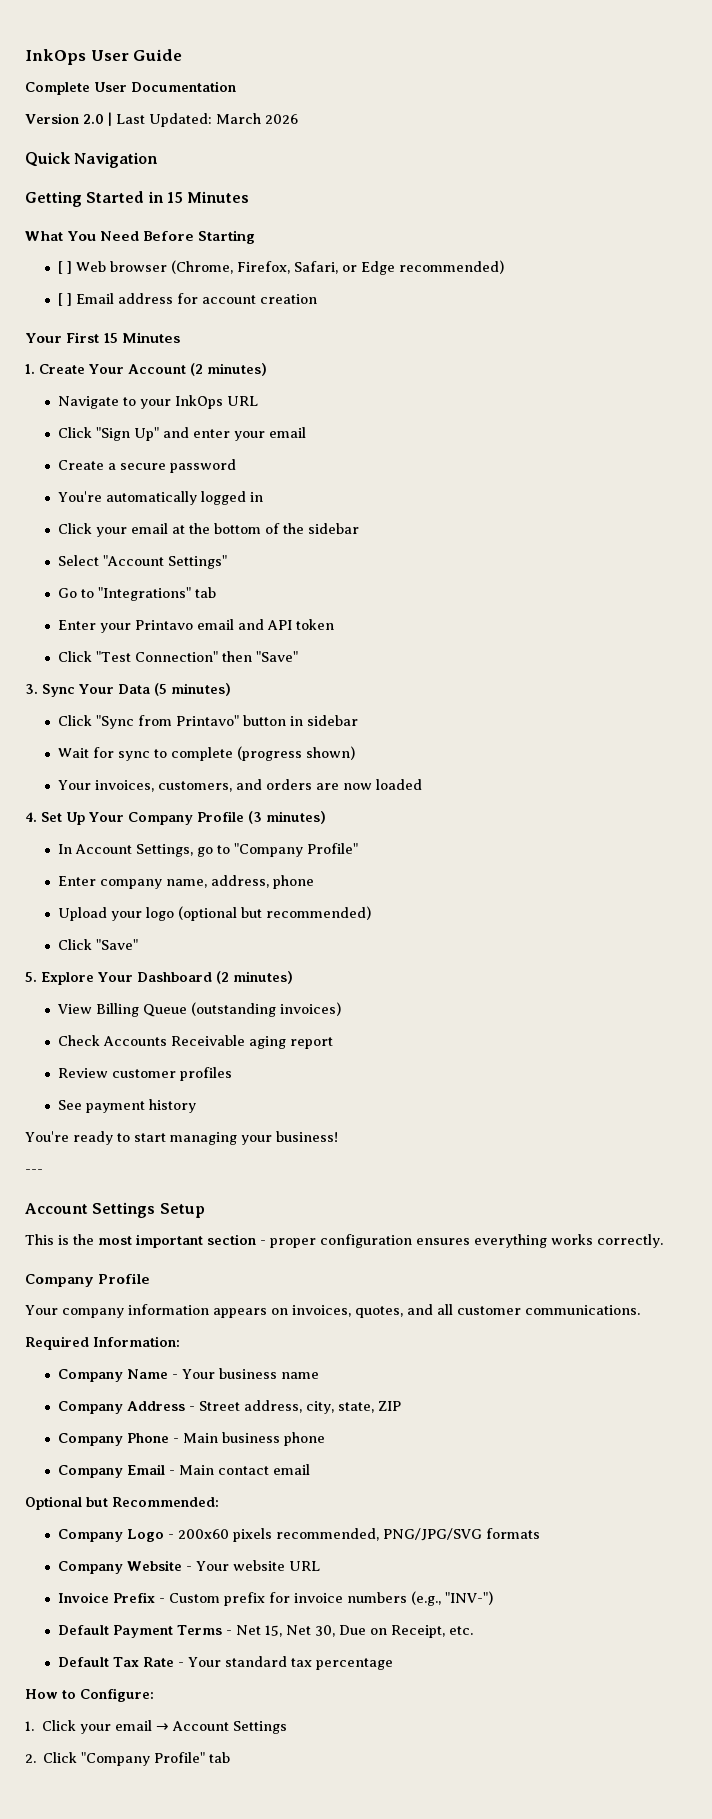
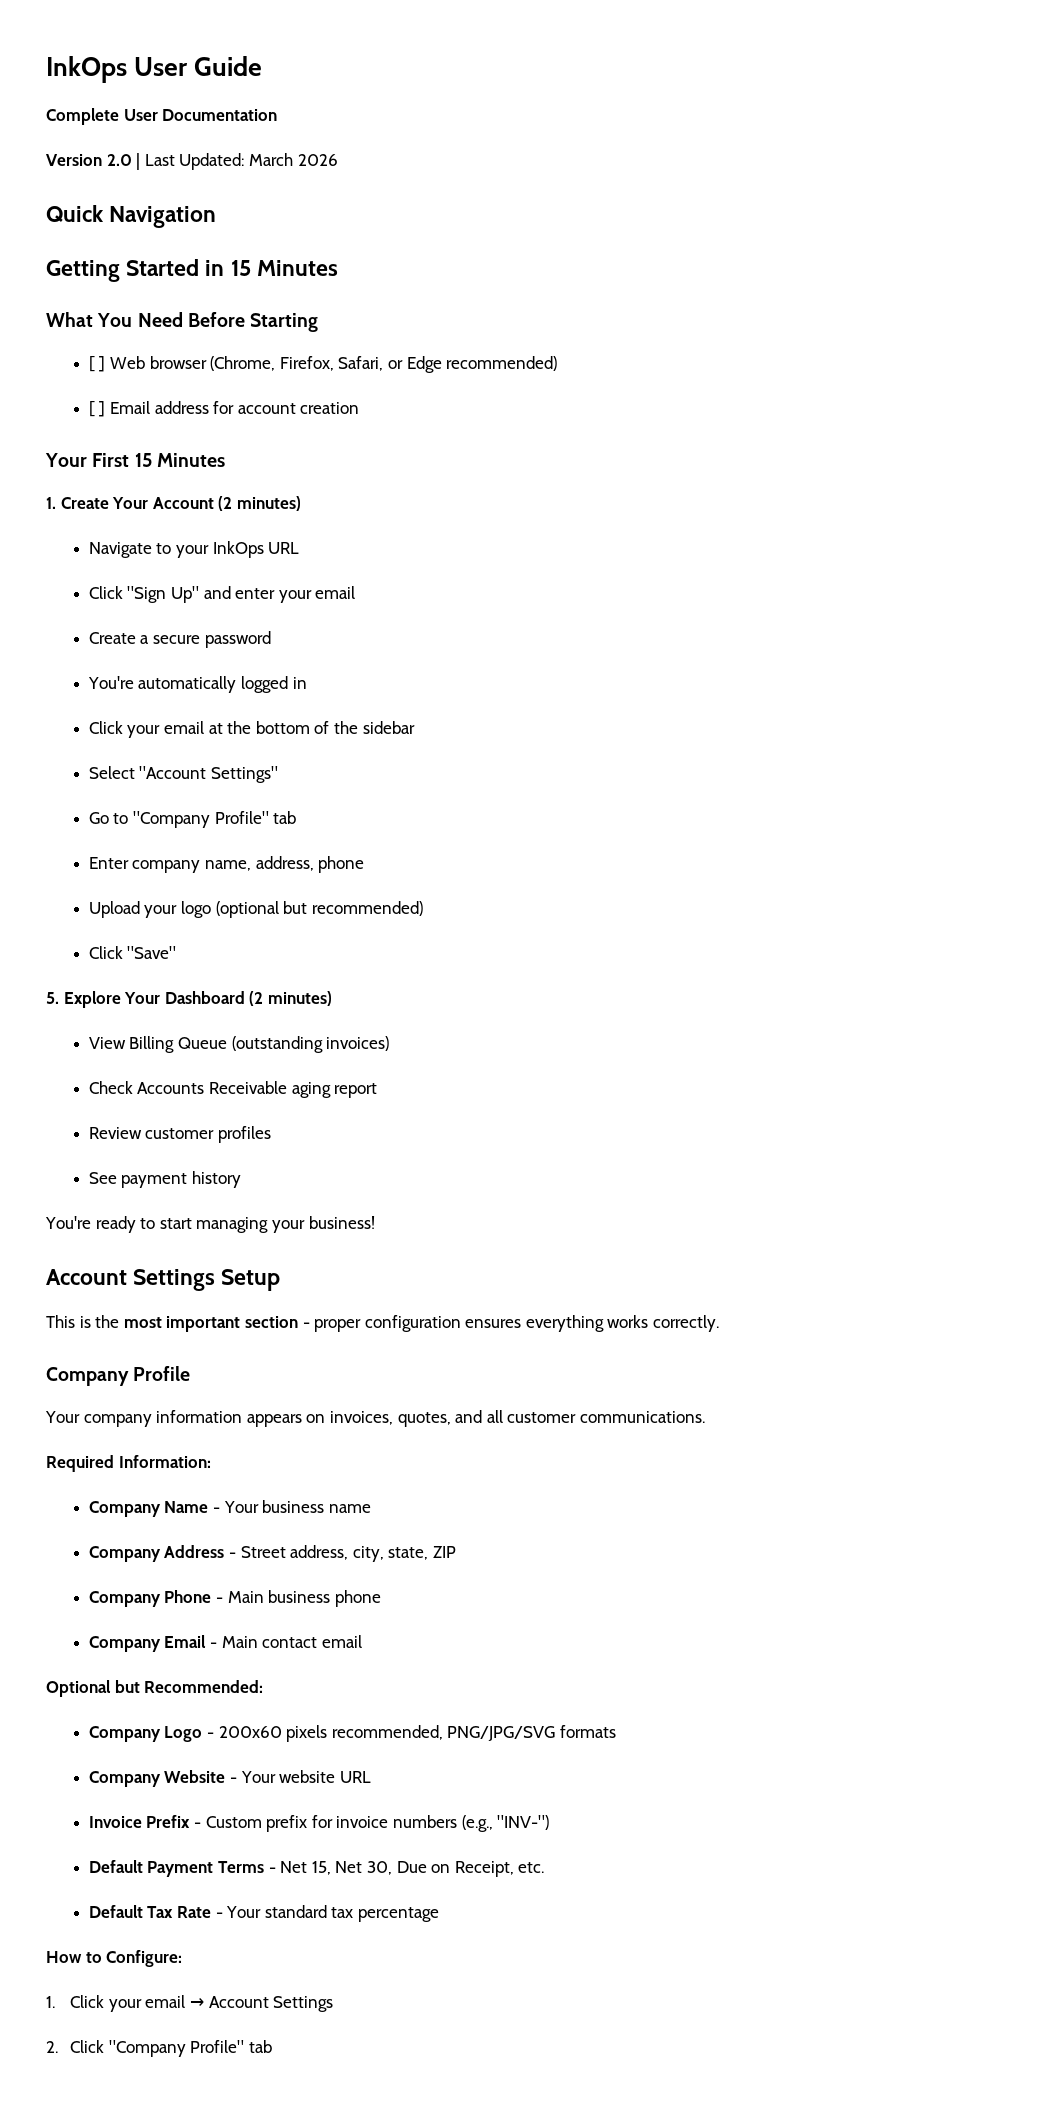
- Go to "Integrations" tab
- Enter your Printavo email and API token
- Click "Test Connection" then "Save"
- 3. Sync Your Data (5 minutes)
- Click "Sync from Printavo" button in sidebar
- Wait for sync to complete (progress shown)
- Your invoices, customers, and orders are now loaded
- 4. Set Up Your Company Profile (3 minutes)
- In Account Settings, go to "Company Profile"
+ Go to "Company Profile" tab
- ---

